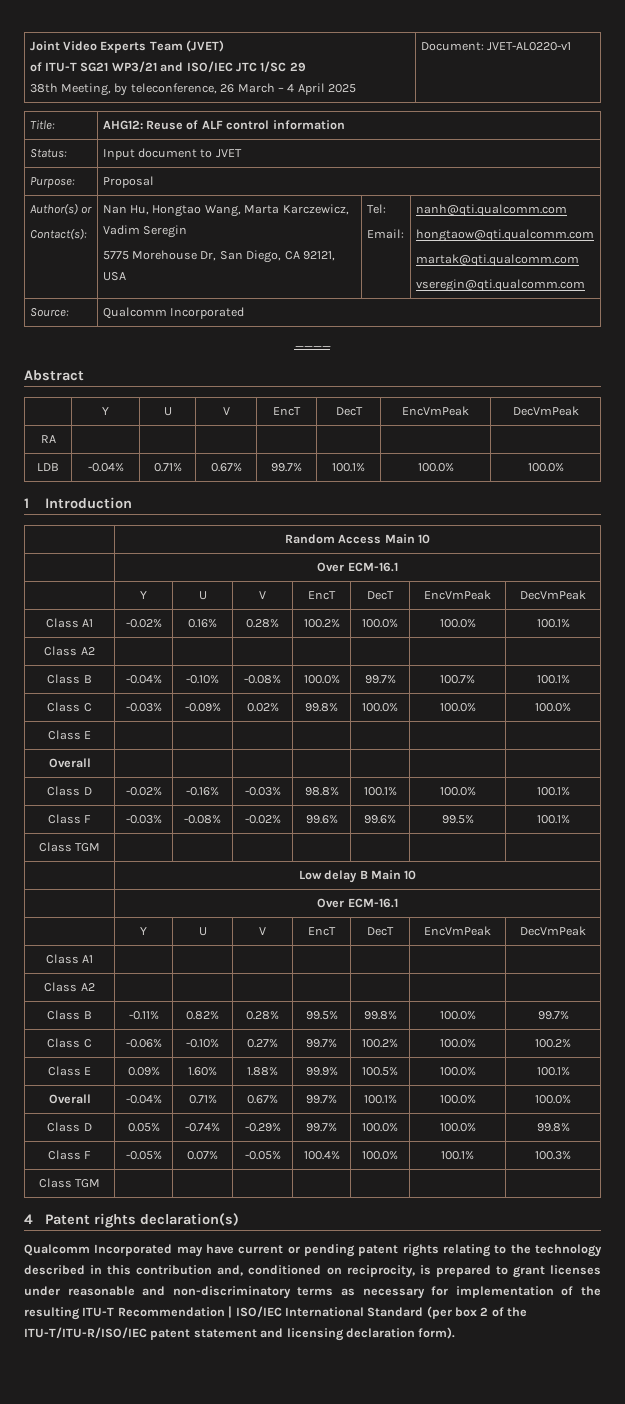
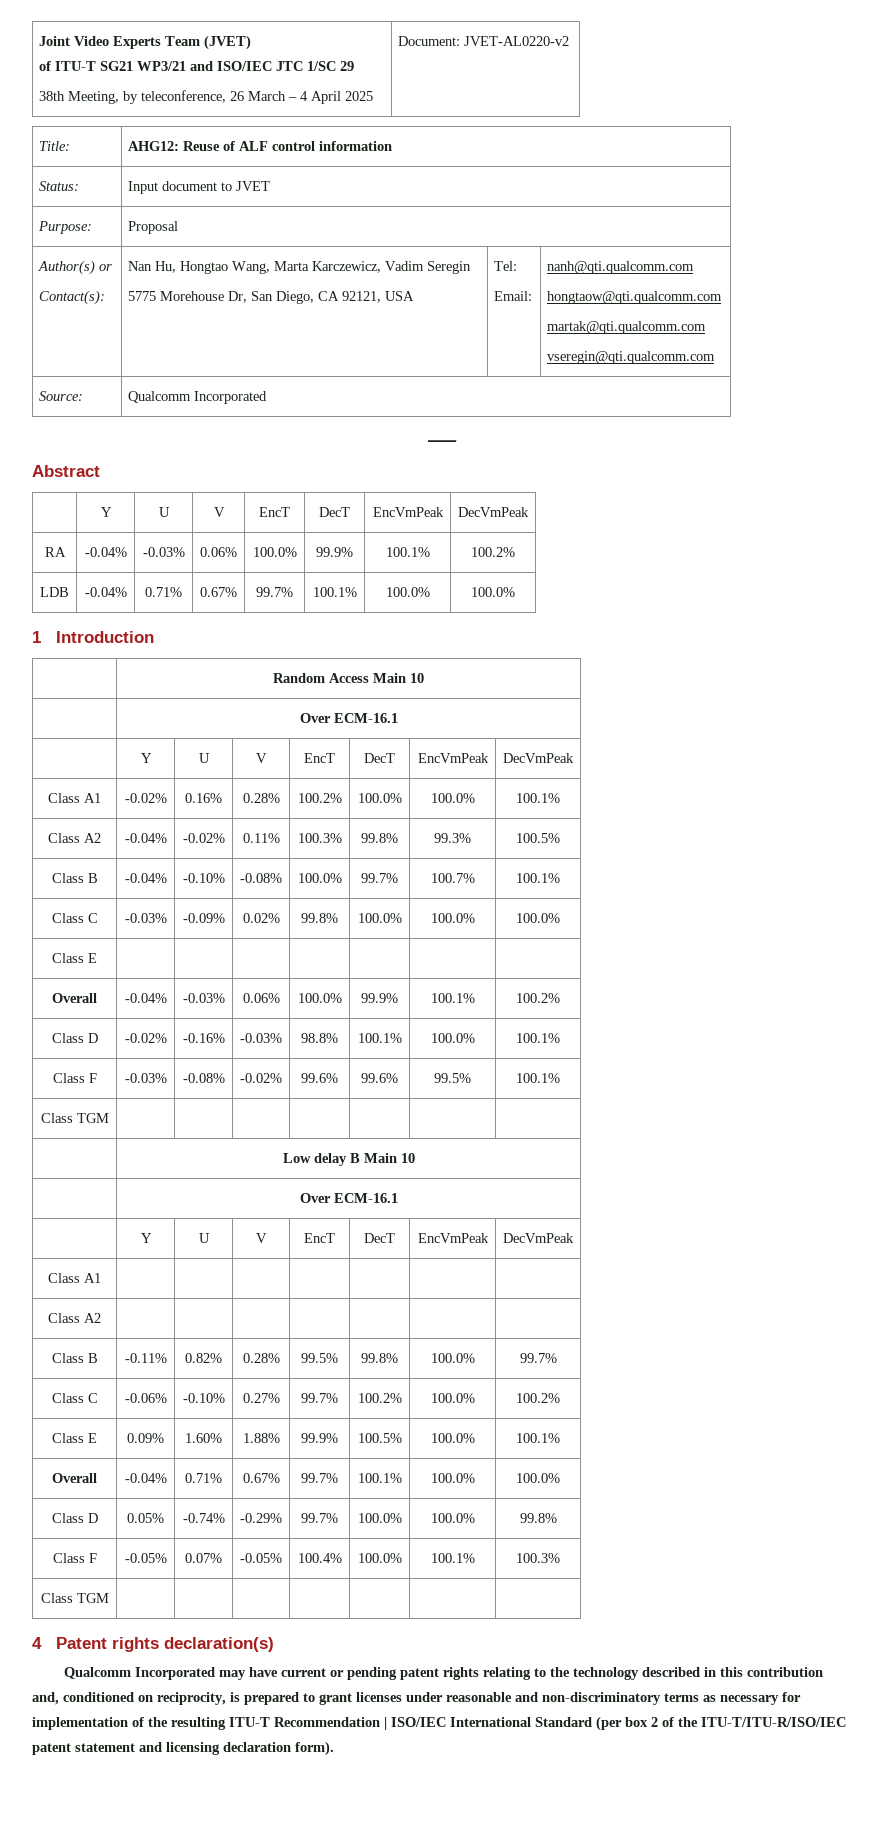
  Joint Video Experts Team (JVET)
  of ITU-T SG21 WP3/21 and ISO/IEC JTC 1/SC 29
- 38th Meeting, by teleconference, 26 March – 4 April 2025 | Document: JVET-AL0220-v1
+ 38th Meeting, by teleconference, 26 March – 4 April 2025 | Document: JVET-AL0220-v2
- RA | | | | | | |
+ RA | -0.04% | -0.03% | 0.06% | 100.0% | 99.9% | 100.1% | 100.2%
  Class A1 | -0.02% | 0.16% | 0.28% | 100.2% | 100.0% | 100.0% | 100.1%
- Class A2 | | | | | | |
+ Class A2 | -0.04% | -0.02% | 0.11% | 100.3% | 99.8% | 99.3% | 100.5%
- Overall | | | | | | |
+ Overall | -0.04% | -0.03% | 0.06% | 100.0% | 99.9% | 100.1% | 100.2%

